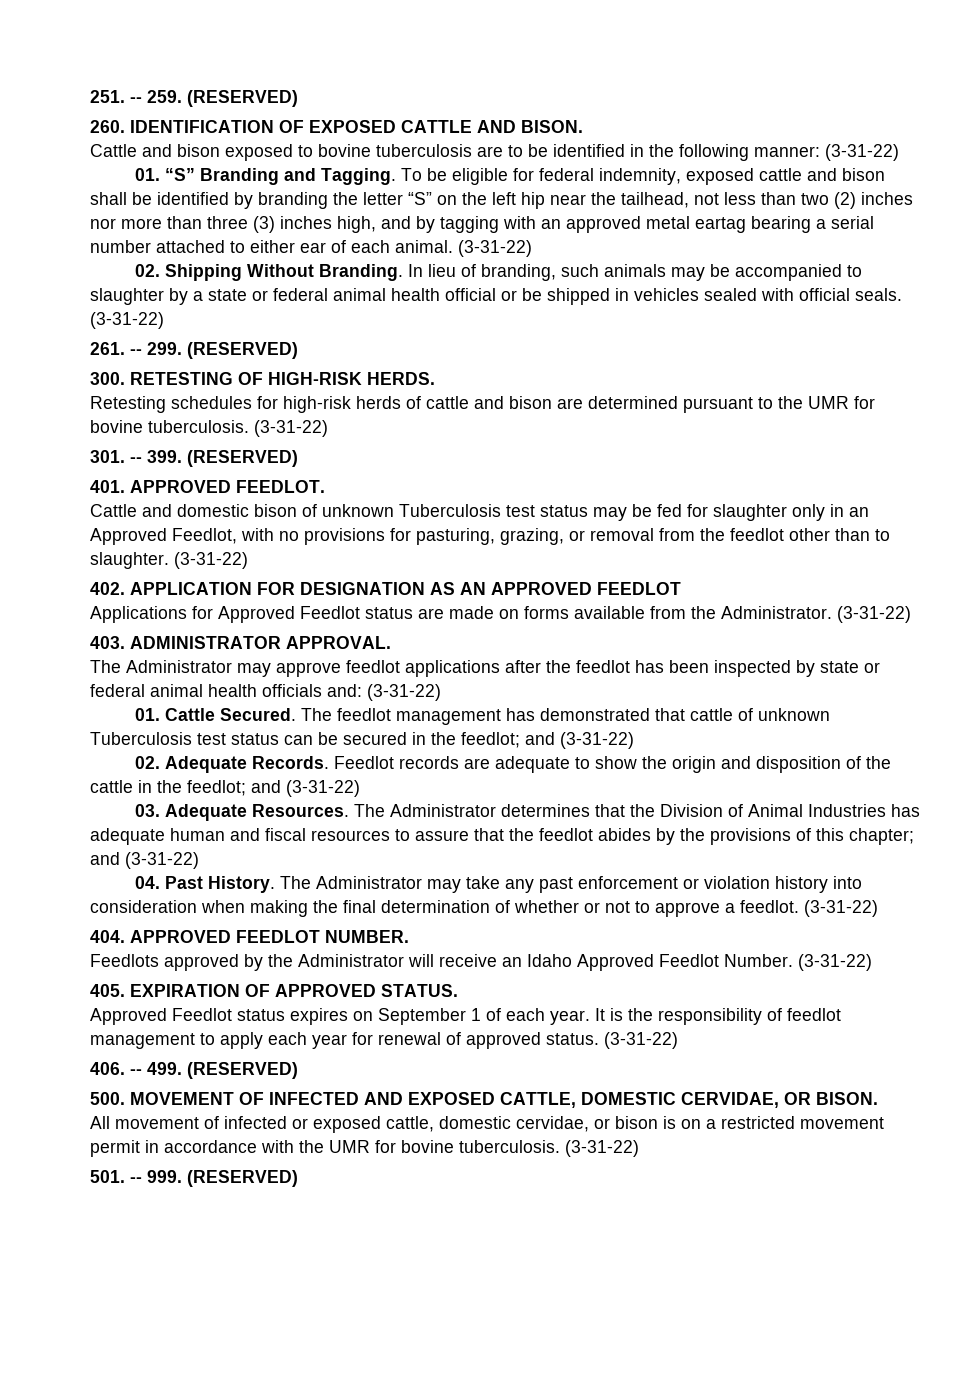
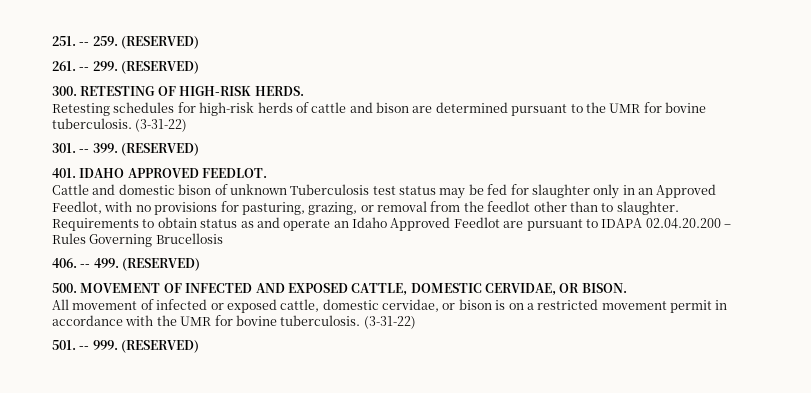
- 260. IDENTIFICATION OF EXPOSED CATTLE AND BISON.
- Cattle and bison exposed to bovine tuberculosis are to be identified in the following manner: (3-31-22)
- 01. “S” Branding and Tagging. To be eligible for federal indemnity, exposed cattle and bison shall be identified by branding the letter “S” on the left hip near the tailhead, not less than two (2) inches nor more than three (3) inches high, and by tagging with an approved metal eartag bearing a serial number attached to either ear of each animal. (3-31-22)
- 02. Shipping Without Branding. In lieu of branding, such animals may be accompanied to slaughter by a state or federal animal health official or be shipped in vehicles sealed with official seals. (3-31-22)
- 401. APPROVED FEEDLOT.
+ 401. IDAHO APPROVED FEEDLOT.
- Cattle and domestic bison of unknown Tuberculosis test status may be fed for slaughter only in an Approved Feedlot, with no provisions for pasturing, grazing, or removal from the feedlot other than to slaughter. (3-31-22)
- 402. APPLICATION FOR DESIGNATION AS AN APPROVED FEEDLOT
- Applications for Approved Feedlot status are made on forms available from the Administrator. (3-31-22)
- 403. ADMINISTRATOR APPROVAL.
- The Administrator may approve feedlot applications after the feedlot has been inspected by state or federal animal health officials and: (3-31-22)
- 01. Cattle Secured. The feedlot management has demonstrated that cattle of unknown Tuberculosis test status can be secured in the feedlot; and (3-31-22)
- 02. Adequate Records. Feedlot records are adequate to show the origin and disposition of the cattle in the feedlot; and (3-31-22)
- 03. Adequate Resources. The Administrator determines that the Division of Animal Industries has adequate human and fiscal resources to assure that the feedlot abides by the provisions of this chapter; and (3-31-22)
- 04. Past History. The Administrator may take any past enforcement or violation history into consideration when making the final determination of whether or not to approve a feedlot. (3-31-22)
- 404. APPROVED FEEDLOT NUMBER.
- Feedlots approved by the Administrator will receive an Idaho Approved Feedlot Number. (3-31-22)
- 405. EXPIRATION OF APPROVED STATUS.
- Approved Feedlot status expires on September 1 of each year. It is the responsibility of feedlot management to apply each year for renewal of approved status. (3-31-22)
+ Cattle and domestic bison of unknown Tuberculosis test status may be fed for slaughter only in an Approved Feedlot, with no provisions for pasturing, grazing, or removal from the feedlot other than to slaughter. Requirements to obtain status as and operate an Idaho Approved Feedlot are pursuant to IDAPA 02.04.20.200 – Rules Governing Brucellosis

